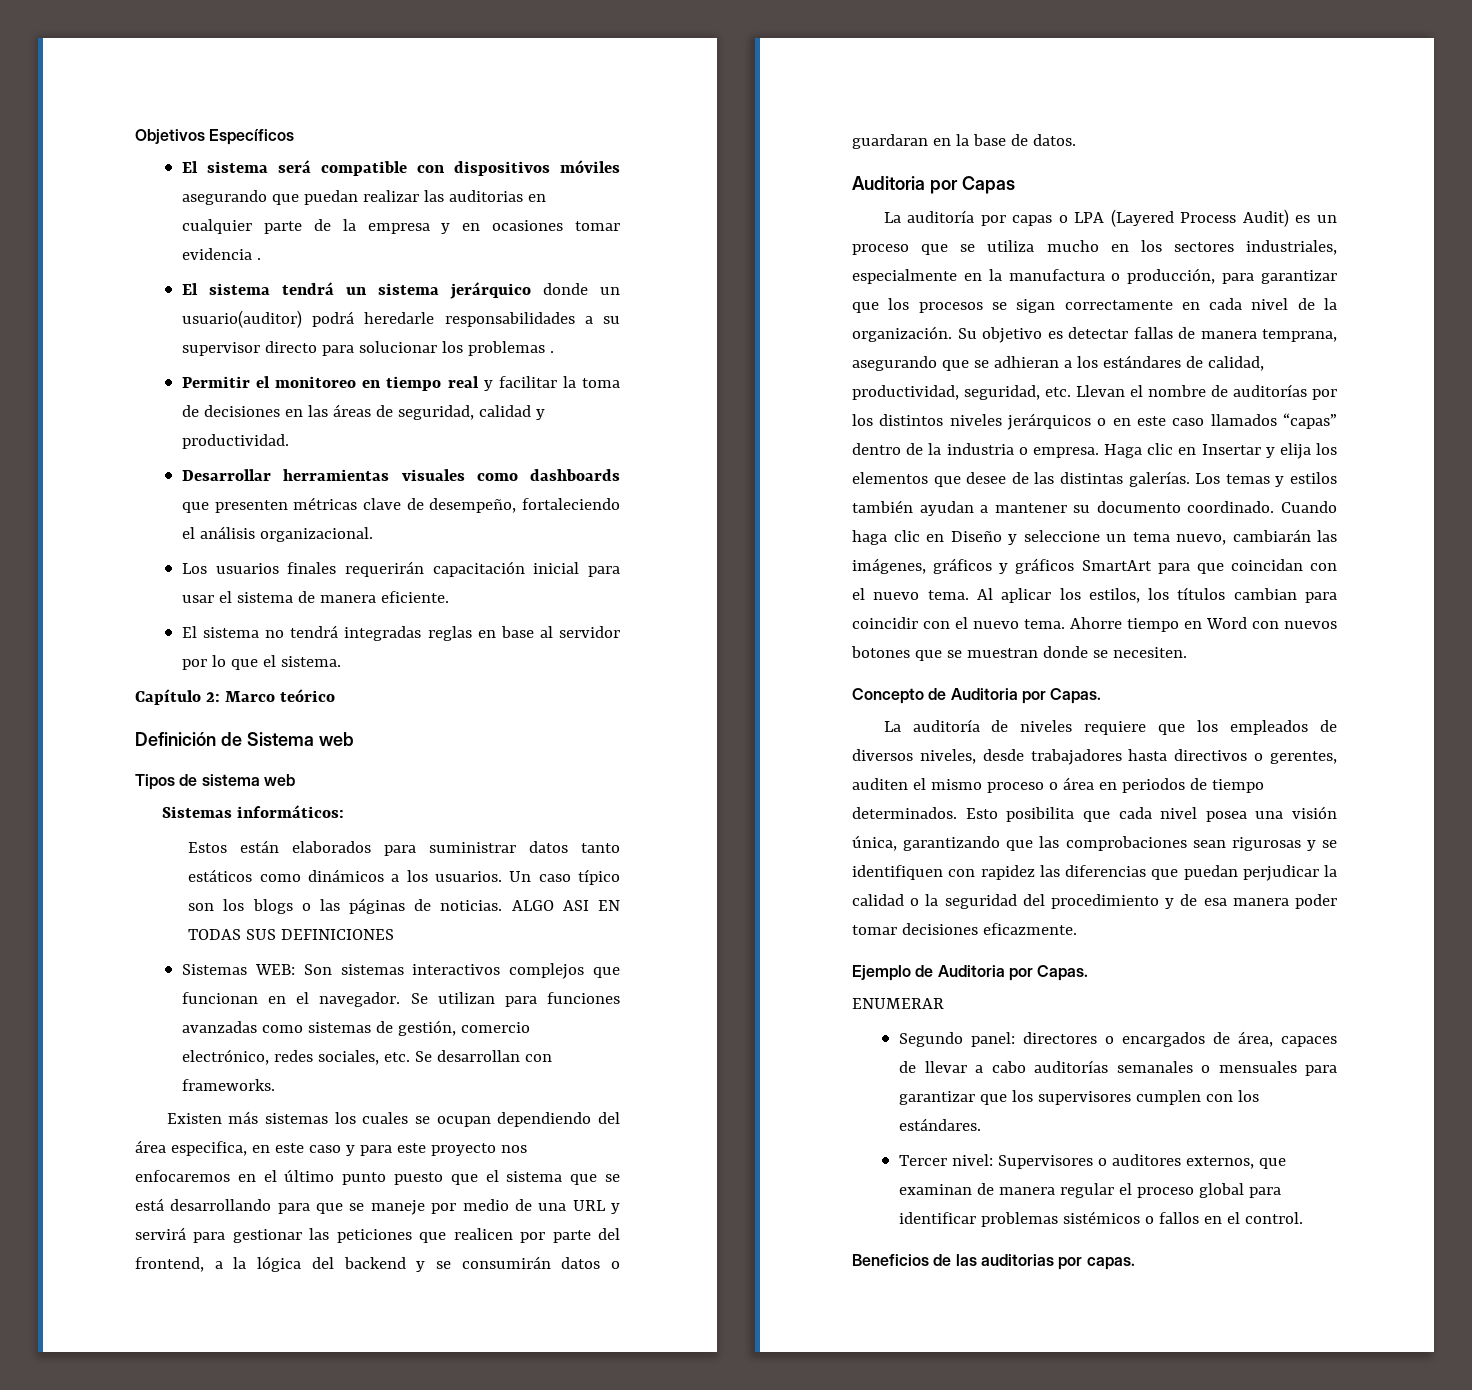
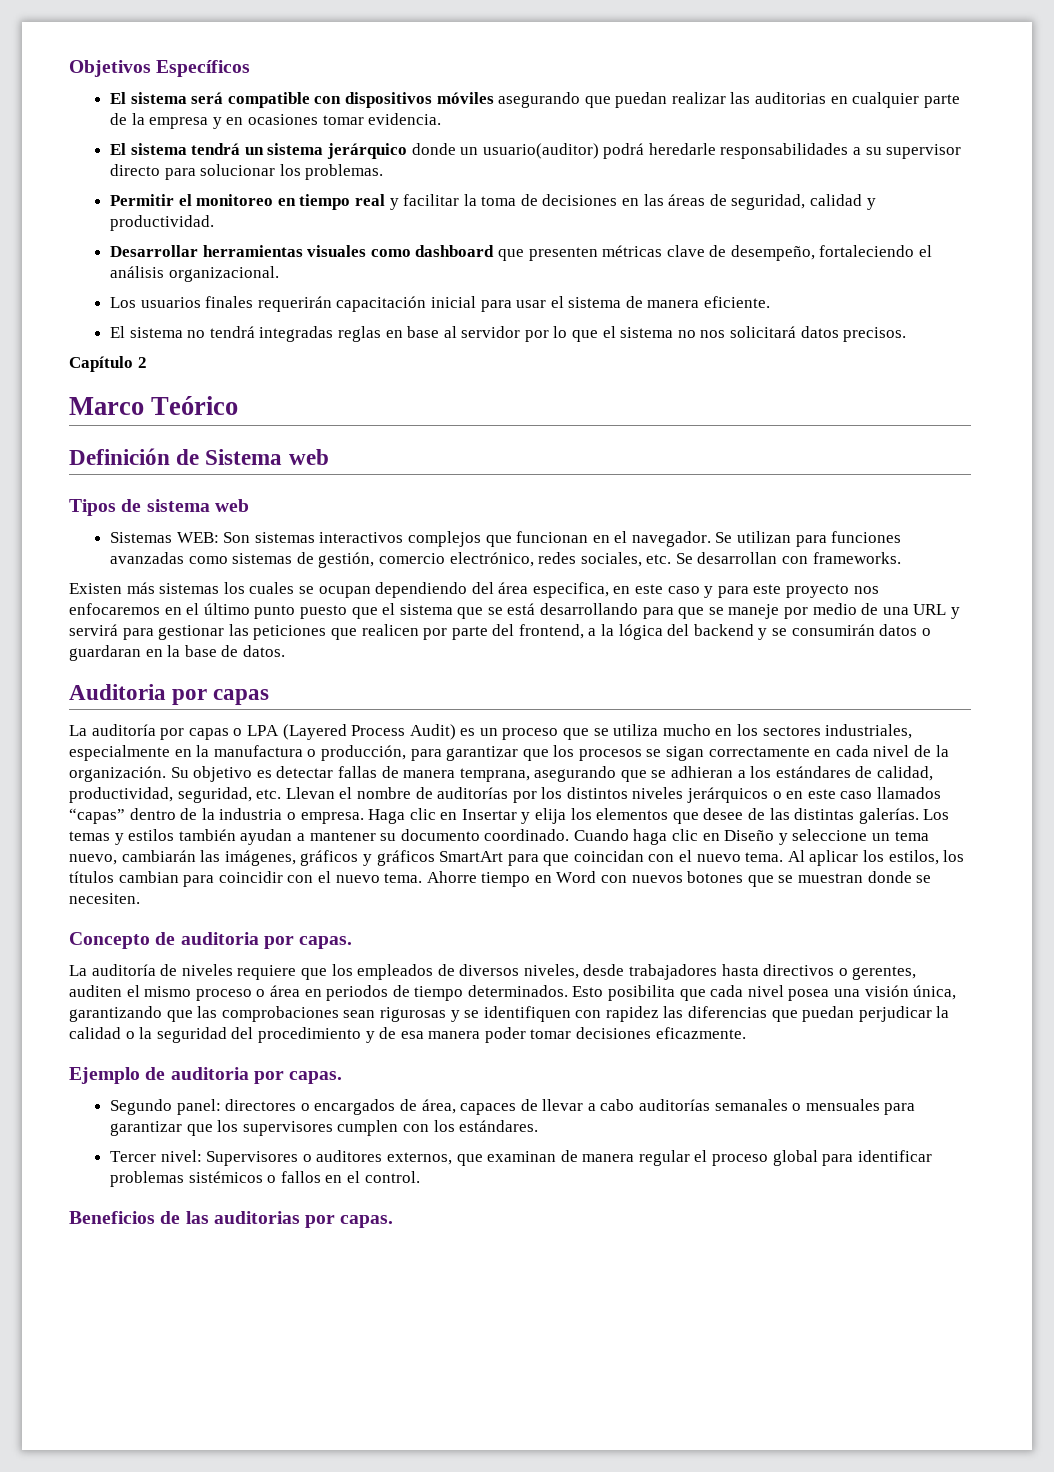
- El sistema será compatible con dispositivos móviles asegurando que puedan realizar las auditorias en cualquier parte de la empresa y en ocasiones tomar evidencia .
+ El sistema será compatible con dispositivos móviles asegurando que puedan realizar las auditorias en cualquier parte de la empresa y en ocasiones tomar evidencia.
- El sistema tendrá un sistema jerárquico donde un usuario(auditor) podrá heredarle responsabilidades a su supervisor directo para solucionar los problemas .
+ El sistema tendrá un sistema jerárquico donde un usuario(auditor) podrá heredarle responsabilidades a su supervisor directo para solucionar los problemas.
- Desarrollar herramientas visuales como dashboards que presenten métricas clave de desempeño, fortaleciendo el análisis organizacional.
+ Desarrollar herramientas visuales como dashboard que presenten métricas clave de desempeño, fortaleciendo el análisis organizacional.
- El sistema no tendrá integradas reglas en base al servidor por lo que el sistema.
- Capítulo 2: Marco teórico
+ El sistema no tendrá integradas reglas en base al servidor por lo que el sistema no nos solicitará datos precisos.
+ Capítulo 2
+ Marco Teórico
- Sistemas informáticos:
- Estos están elaborados para suministrar datos tanto estáticos como dinámicos a los usuarios. Un caso típico son los blogs o las páginas de noticias. ALGO ASI EN TODAS SUS DEFINICIONES
- Auditoria por Capas
+ Auditoria por capas
- Concepto de Auditoria por Capas.
+ Concepto de auditoria por capas.
- Ejemplo de Auditoria por Capas.
- ENUMERAR
+ Ejemplo de auditoria por capas.

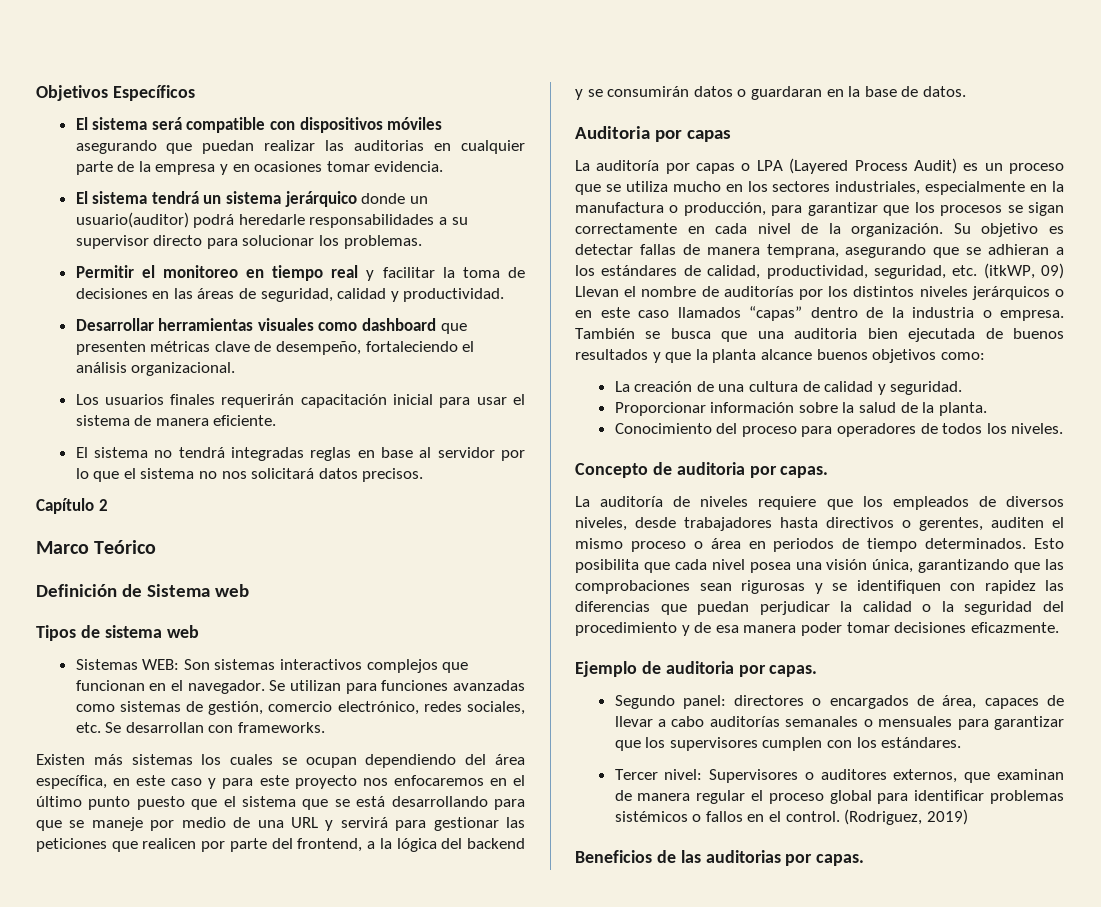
- Existen más sistemas los cuales se ocupan dependiendo del área especifica, en este caso y para este proyecto nos enfocaremos en el último punto puesto que el sistema que se está desarrollando para que se maneje por medio de una URL y servirá para gestionar las peticiones que realicen por parte del frontend, a la lógica del backend y se consumirán datos o guardaran en la base de datos.
+ Existen más sistemas los cuales se ocupan dependiendo del área específica, en este caso y para este proyecto nos enfocaremos en el último punto puesto que el sistema que se está desarrollando para que se maneje por medio de una URL y servirá para gestionar las peticiones que realicen por parte del frontend, a la lógica del backend y se consumirán datos o guardaran en la base de datos.
- Su objetivo es detectar fallas de manera temprana, asegurando que se adhieran a los estándares de calidad, productividad, seguridad, etc. Llevan el nombre de auditorías por los distintos niveles jerárquicos o en este caso llamados “capas” dentro de la industria o empresa.
+ Su objetivo es detectar fallas de manera temprana, asegurando que se adhieran a los estándares de calidad, productividad, seguridad, etc. (itkWP, 09) Llevan el nombre de auditorías por los distintos niveles jerárquicos o en este caso llamados “capas” dentro de la industria o empresa.
- Haga clic en Insertar y elija los elementos que desee de las distintas galerías. Los temas y estilos también ayudan a mantener su documento coordinado. Cuando haga clic en Diseño y seleccione un tema nuevo, cambiarán las imágenes, gráficos y gráficos SmartArt para que coincidan con el nuevo tema. Al aplicar los estilos, los títulos cambian para coincidir con el nuevo tema. Ahorre tiempo en Word con nuevos botones que se muestran donde se necesiten.
+ También se busca que una auditoria bien ejecutada de buenos resultados y que la planta alcance buenos objetivos como:
+ La creación de una cultura de calidad y seguridad.
+ Proporcionar información sobre la salud de la planta.
+ Conocimiento del proceso para operadores de todos los niveles.
+ (Rodriguez, 2019)

